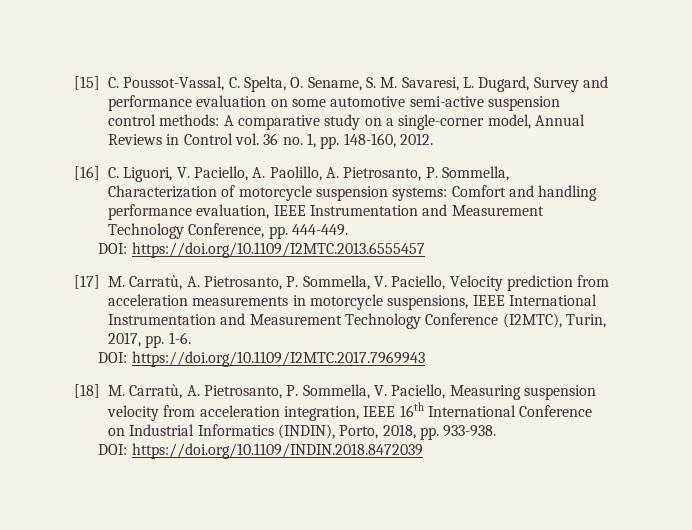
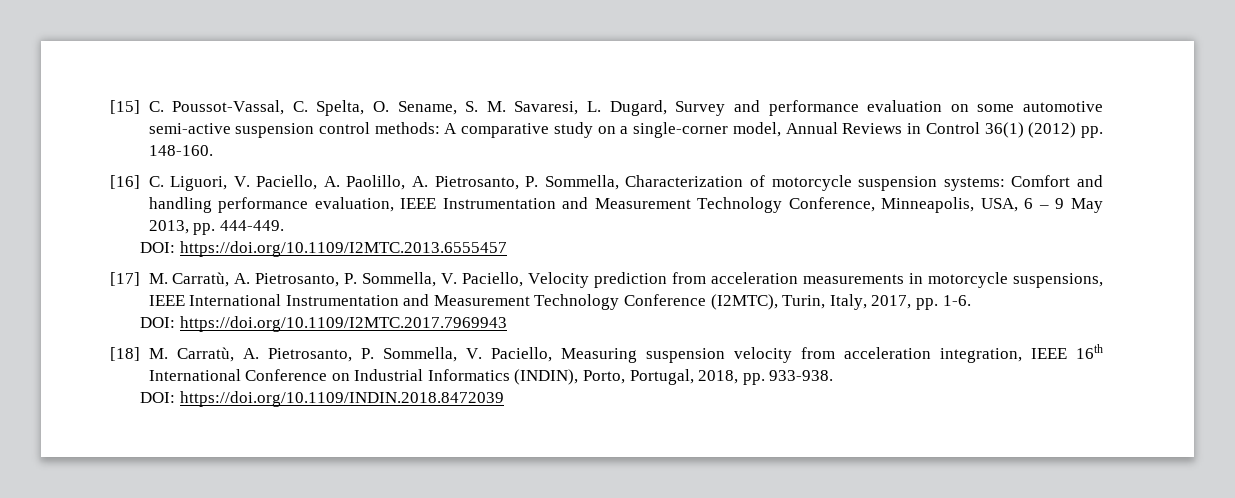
- [15] C. Poussot-Vassal, C. Spelta, O. Sename, S. M. Savaresi, L. Dugard, Survey and performance evaluation on some automotive semi-active suspension control methods: A comparative study on a single-corner model, Annual Reviews in Control vol. 36 no. 1, pp. 148-160, 2012.
+ [15] C. Poussot-Vassal, C. Spelta, O. Sename, S. M. Savaresi, L. Dugard, Survey and performance evaluation on some automotive semi-active suspension control methods: A comparative study on a single-corner model, Annual Reviews in Control 36(1) (2012) pp. 148-160.
- [16] C. Liguori, V. Paciello, A. Paolillo, A. Pietrosanto, P. Sommella, Characterization of motorcycle suspension systems: Comfort and handling performance evaluation, IEEE Instrumentation and Measurement Technology Conference, pp. 444-449.
+ [16] C. Liguori, V. Paciello, A. Paolillo, A. Pietrosanto, P. Sommella, Characterization of motorcycle suspension systems: Comfort and handling performance evaluation, IEEE Instrumentation and Measurement Technology Conference, Minneapolis, USA, 6 – 9 May 2013, pp. 444-449.
- [17] M. Carratù, A. Pietrosanto, P. Sommella, V. Paciello, Velocity prediction from acceleration measurements in motorcycle suspensions, IEEE International Instrumentation and Measurement Technology Conference (I2MTC), Turin, 2017, pp. 1-6.
+ [17] M. Carratù, A. Pietrosanto, P. Sommella, V. Paciello, Velocity prediction from acceleration measurements in motorcycle suspensions, IEEE International Instrumentation and Measurement Technology Conference (I2MTC), Turin, Italy, 2017, pp. 1-6.
- [18] M. Carratù, A. Pietrosanto, P. Sommella, V. Paciello, Measuring suspension velocity from acceleration integration, IEEE 16th International Conference on Industrial Informatics (INDIN), Porto, 2018, pp. 933-938.
+ [18] M. Carratù, A. Pietrosanto, P. Sommella, V. Paciello, Measuring suspension velocity from acceleration integration, IEEE 16th International Conference on Industrial Informatics (INDIN), Porto, Portugal, 2018, pp. 933-938.

